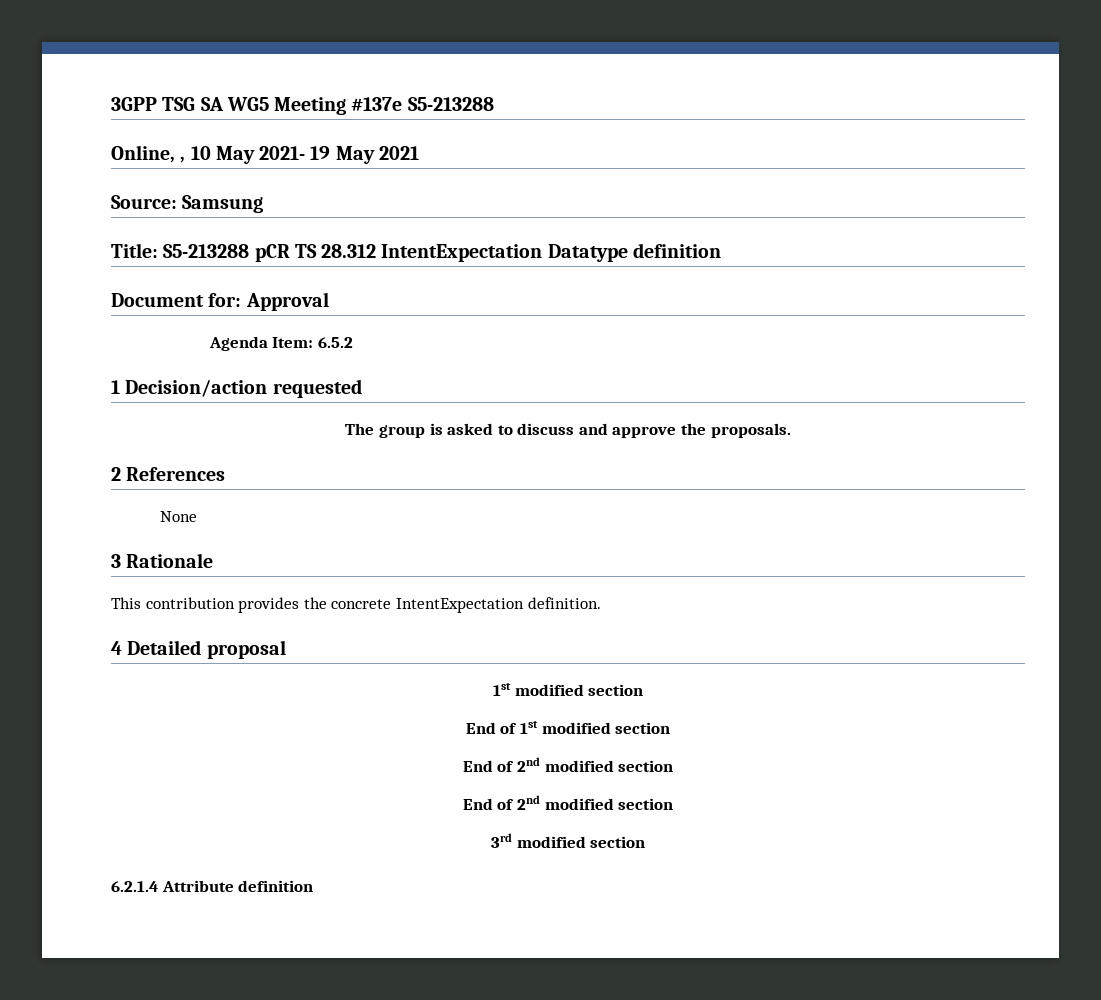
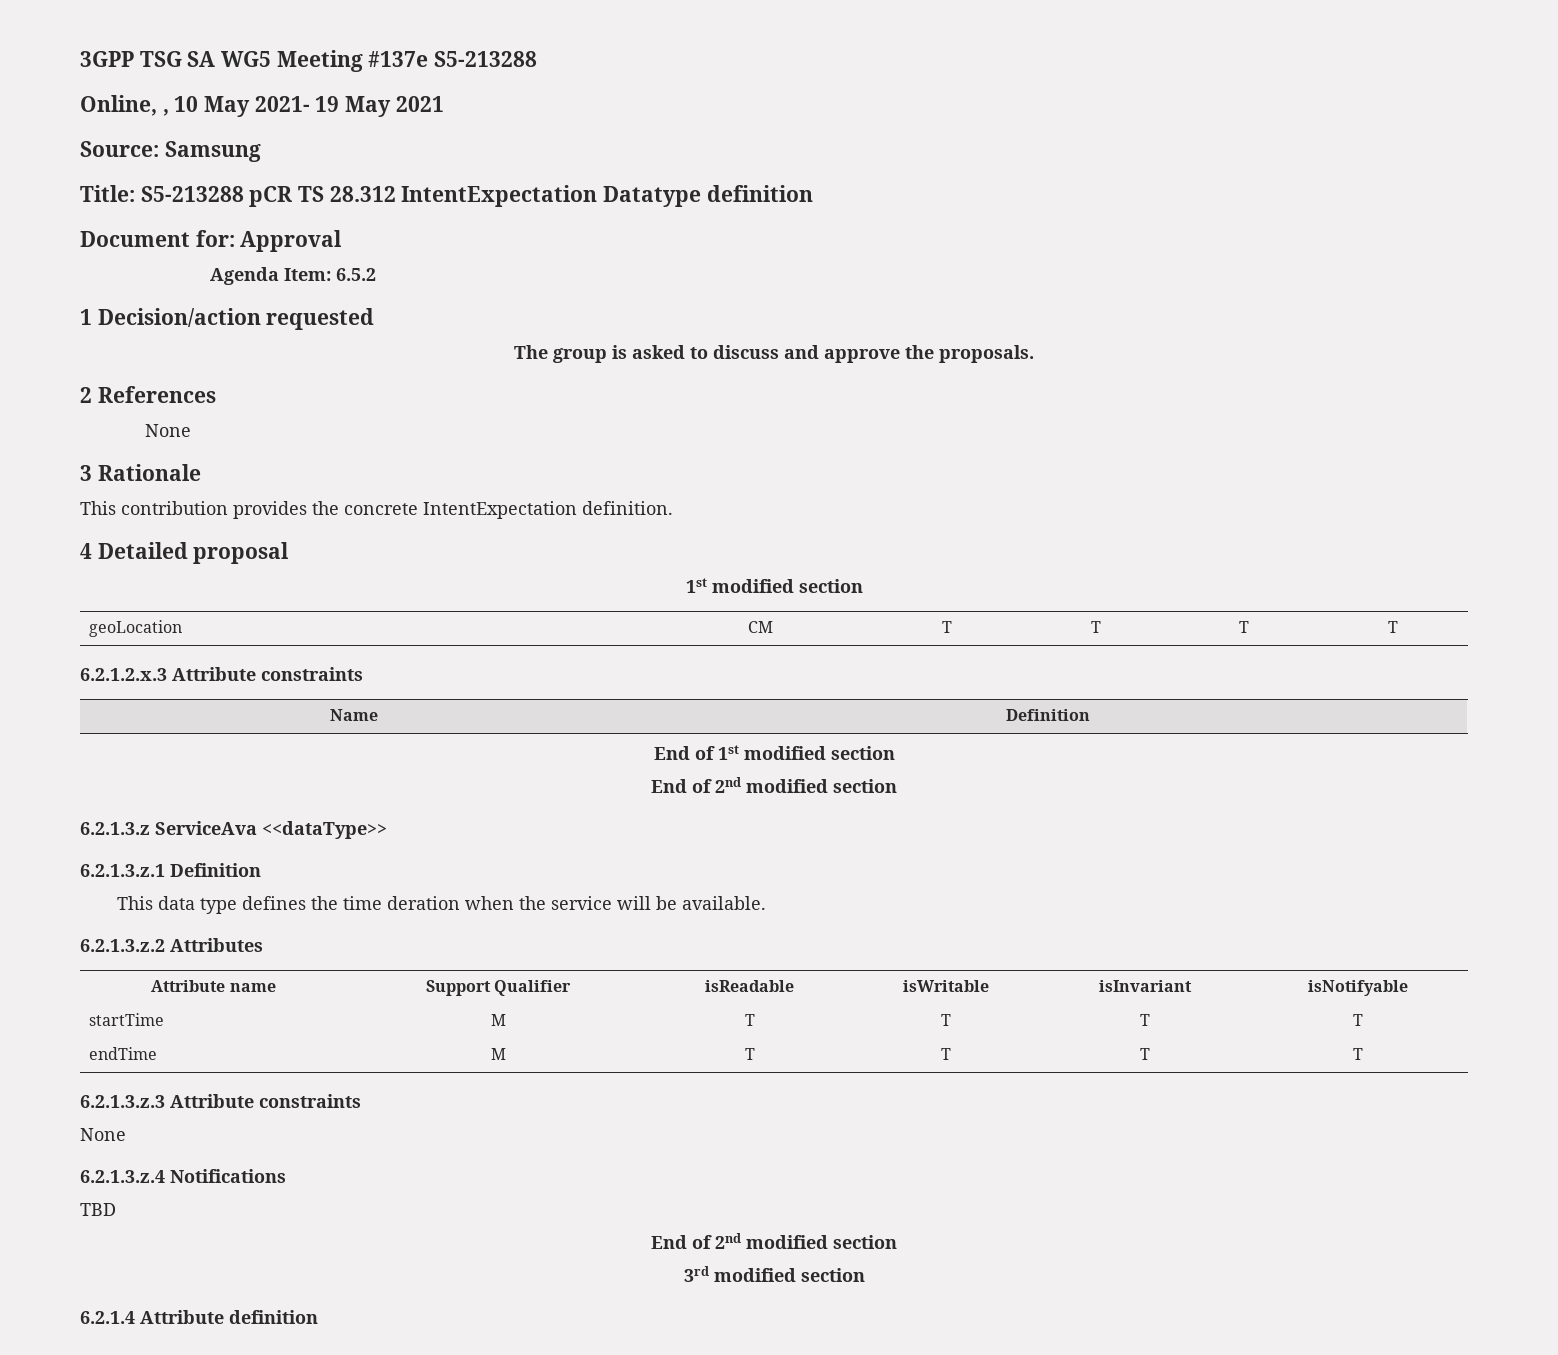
+ geoLocation | CM | T | T | T | T
+ 6.2.1.2.x.3 Attribute constraints
+ Name | Definition
+ 6.2.1.3.z ServiceAva <<dataType>>
+ 6.2.1.3.z.1 Definition
+ This data type defines the time deration when the service will be available.
+ 6.2.1.3.z.2 Attributes
+ Attribute name | Support Qualifier | isReadable | isWritable | isInvariant | isNotifyable
+ startTime | M | T | T | T | T
+ endTime | M | T | T | T | T
+ 6.2.1.3.z.3 Attribute constraints
+ None
+ 6.2.1.3.z.4 Notifications
+ TBD

